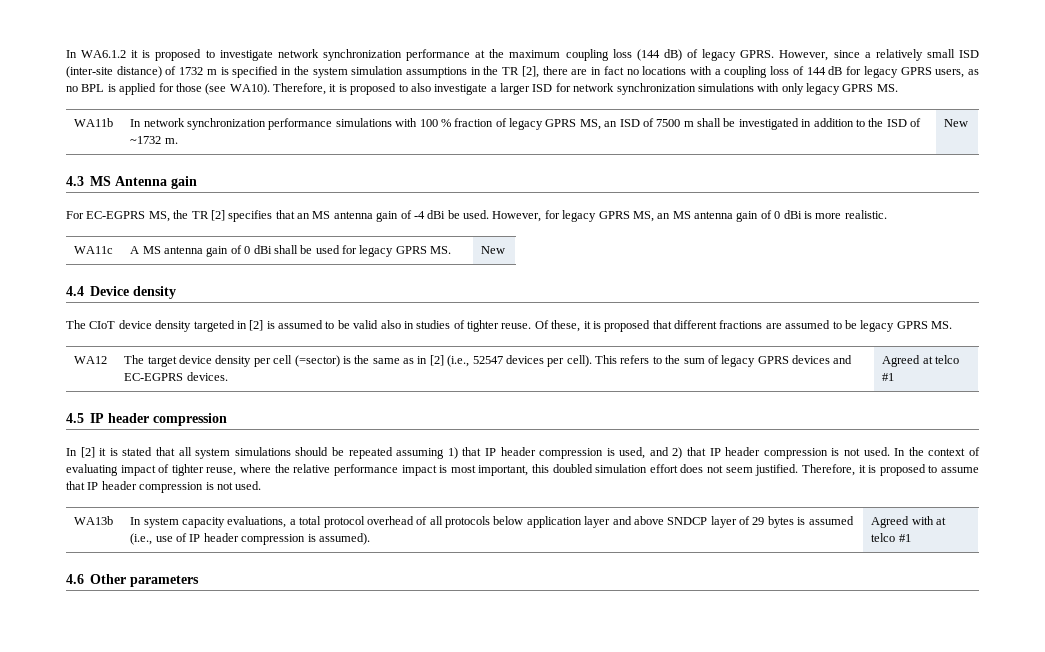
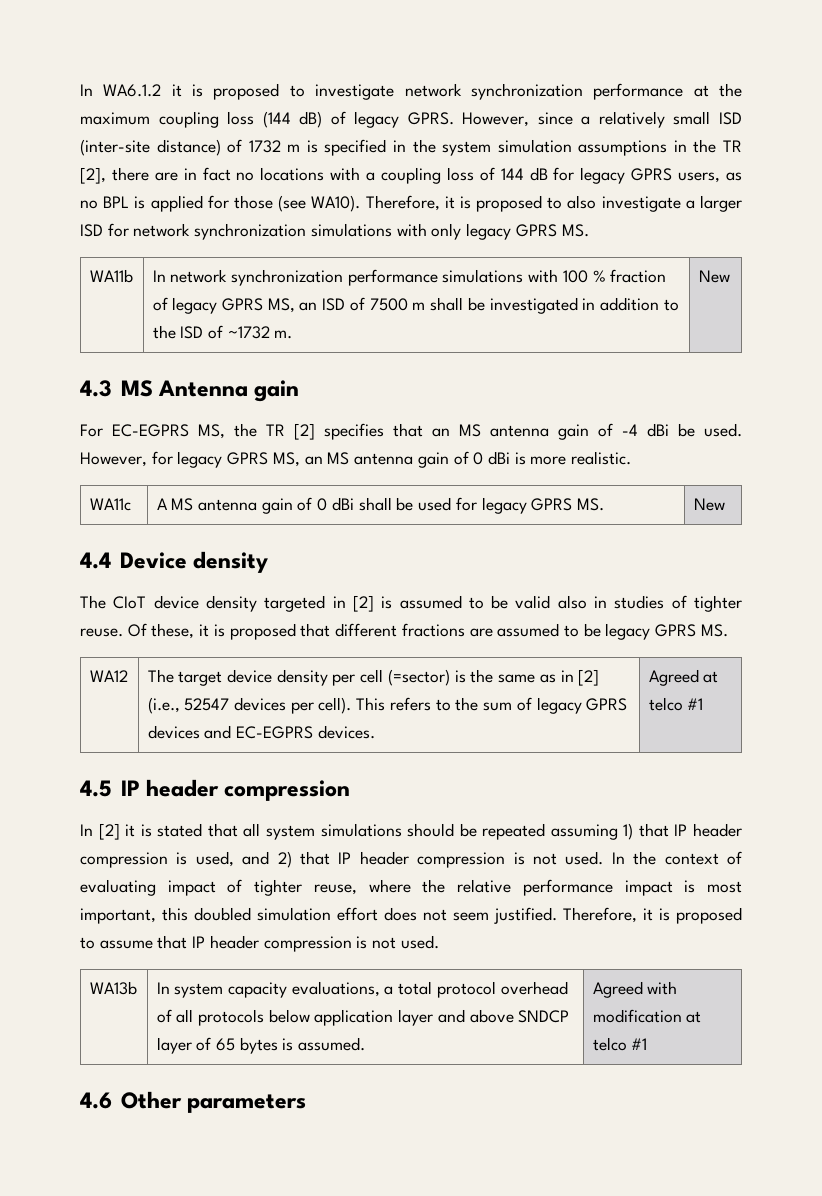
- WA13b | In system capacity evaluations, a total protocol overhead of all protocols below application layer and above SNDCP layer of 29 bytes is assumed (i.e., use of IP header compression is assumed). | Agreed with at telco #1
+ WA13b | In system capacity evaluations, a total protocol overhead of all protocols below application layer and above SNDCP layer of 65 bytes is assumed. | Agreed with modification at telco #1

